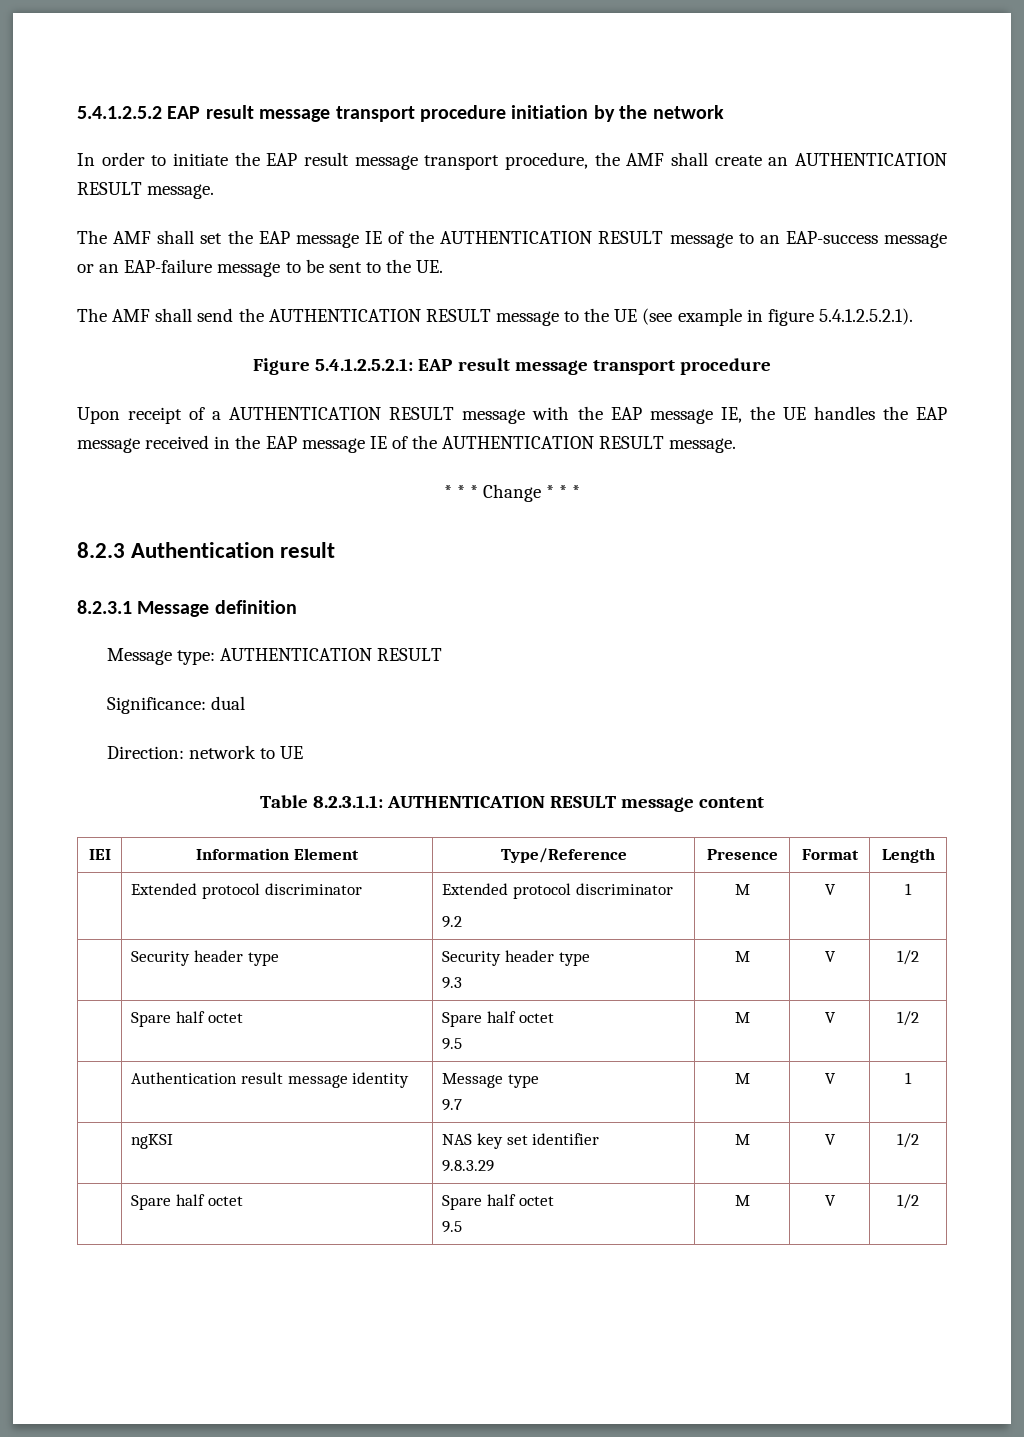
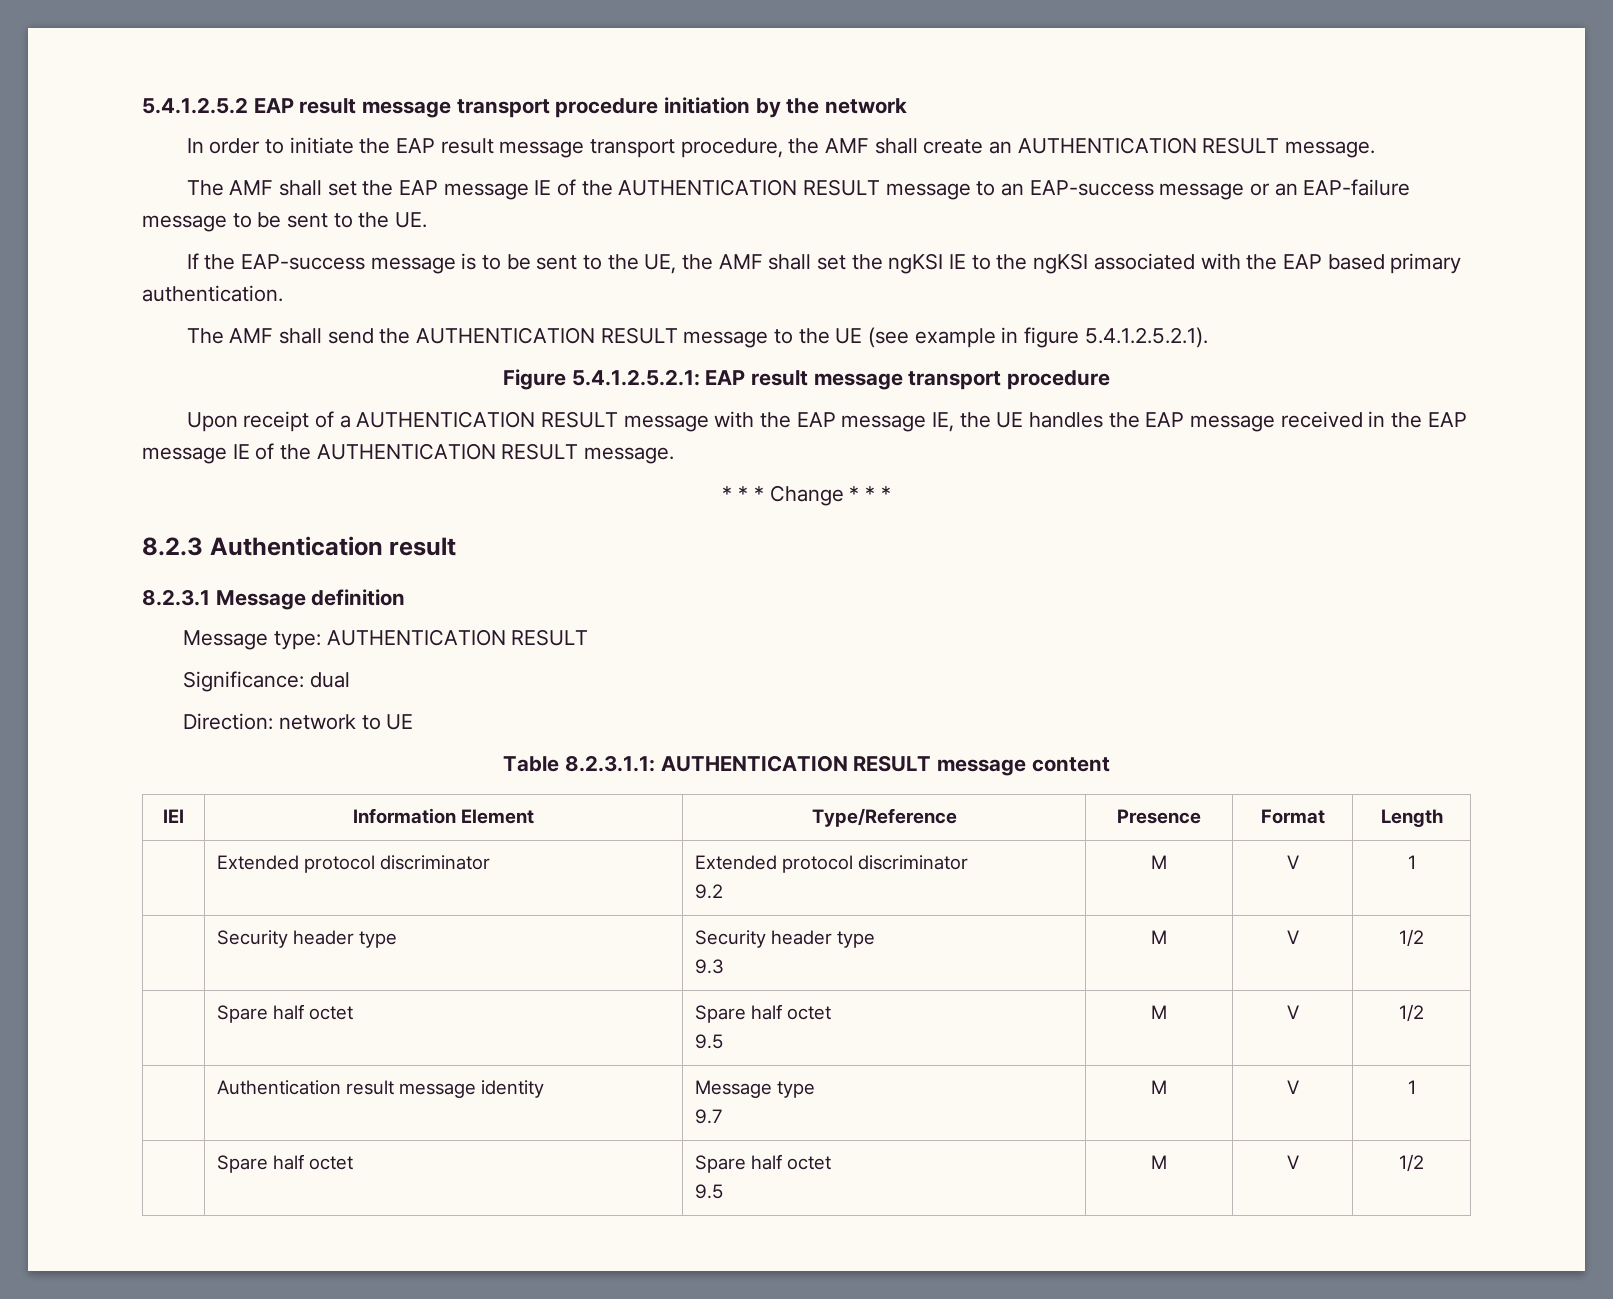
+ If the EAP-success message is to be sent to the UE, the AMF shall set the ngKSI IE to the ngKSI associated with the EAP based primary authentication.
- | ngKSI | NAS key set identifier
- 9.8.3.29 | M | V | 1/2

